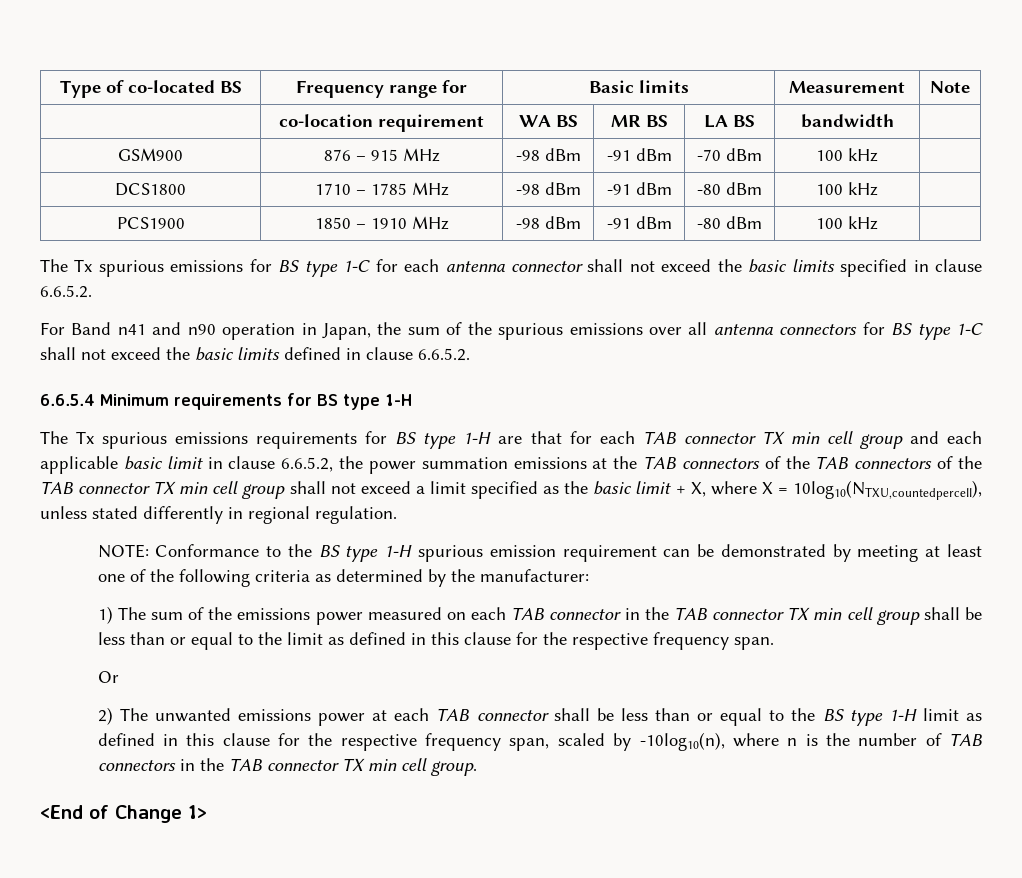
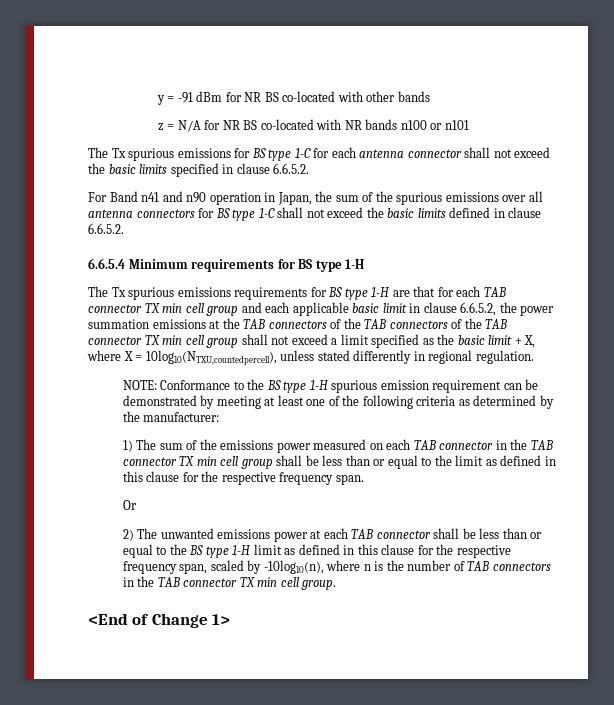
- Type of co-located BS | Frequency range for | Basic limits | Measurement | Note
- | co-location requirement | WA BS | MR BS | LA BS | bandwidth |
- GSM900 | 876 – 915 MHz | -98 dBm | -91 dBm | -70 dBm | 100 kHz |
- DCS1800 | 1710 – 1785 MHz | -98 dBm | -91 dBm | -80 dBm | 100 kHz |
- PCS1900 | 1850 – 1910 MHz | -98 dBm | -91 dBm | -80 dBm | 100 kHz |
+ y = -91 dBm for NR BS co-located with other bands
+ z = N/A for NR BS co-located with NR bands n100 or n101

